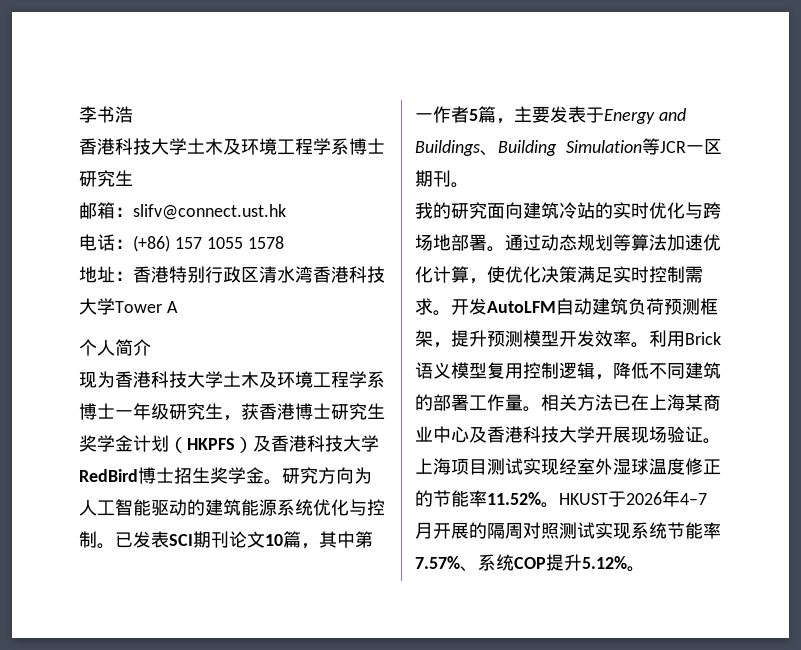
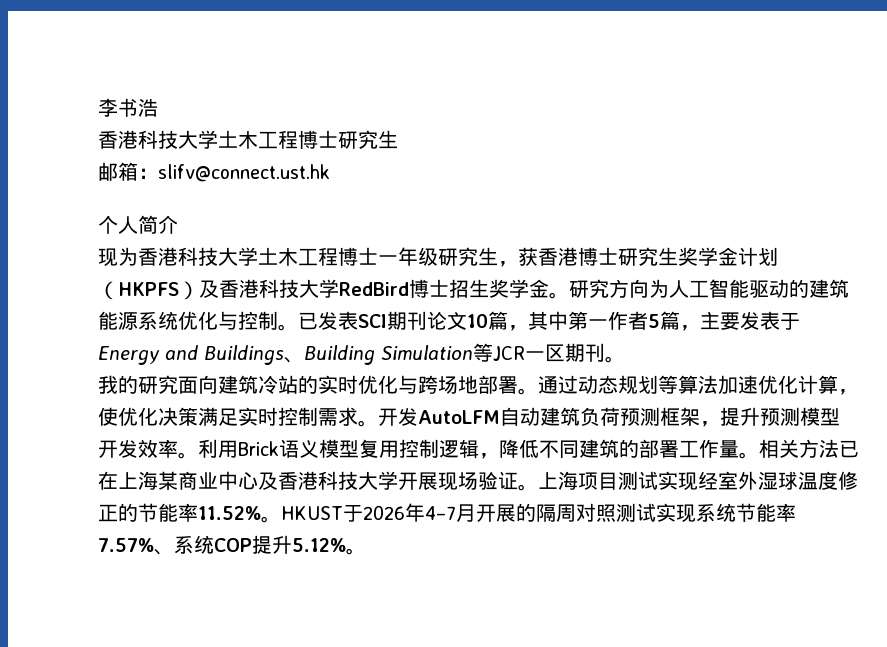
- 香港科技大学土木及环境工程学系博士研究生
+ 香港科技大学土木工程博士研究生
- 电话：(+86) 157 1055 1578
- 地址：香港特别行政区清水湾香港科技大学Tower A
- 现为香港科技大学土木及环境工程学系博士一年级研究生，获香港博士研究生奖学金计划（HKPFS）及香港科技大学RedBird博士招生奖学金。
+ 现为香港科技大学土木工程博士一年级研究生，获香港博士研究生奖学金计划（HKPFS）及香港科技大学RedBird博士招生奖学金。

